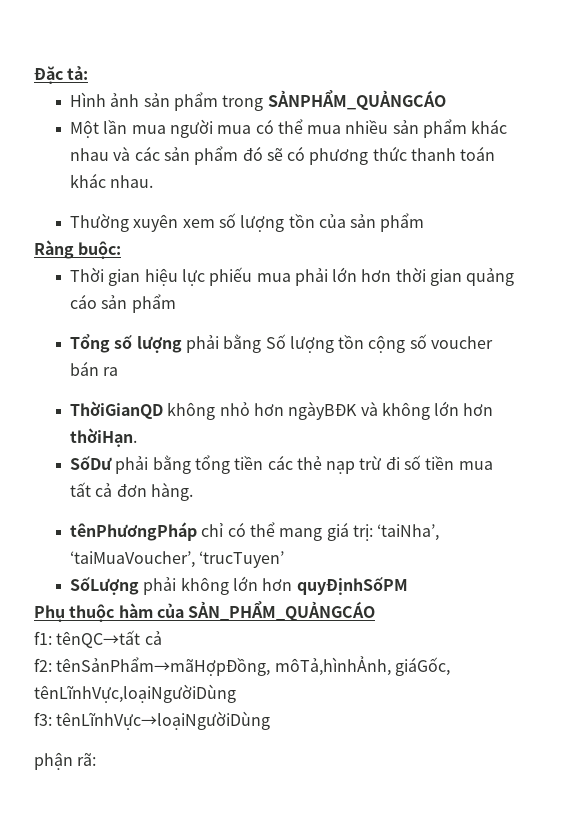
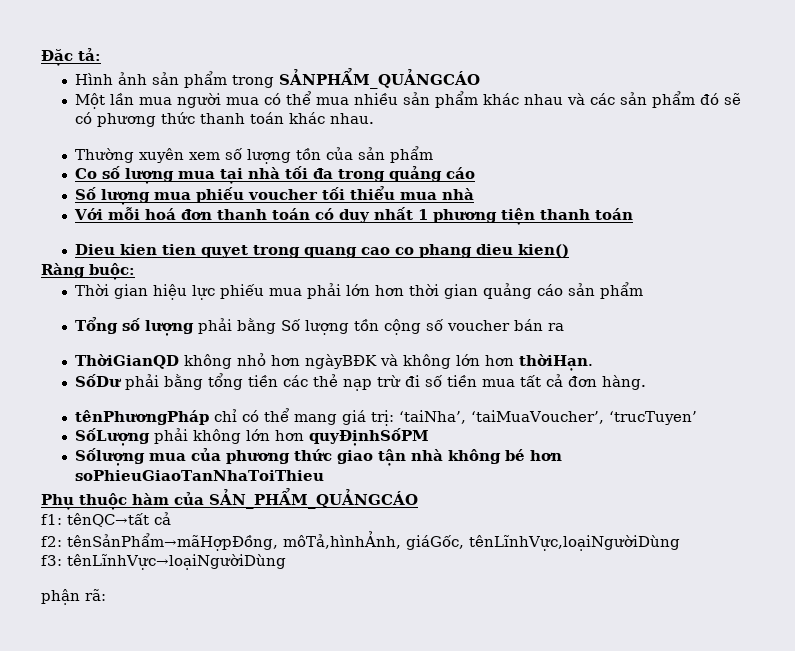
+ Co số lượng mua tại nhà tối đa trong quảng cáo
+ Số lượng mua phiếu voucher tối thiểu mua nhà
+ Với mỗi hoá đơn thanh toán có duy nhất 1 phương tiện thanh toán
+ Dieu kien tien quyet trong quang cao co phang dieu kien()
+ Sốlượng mua của phương thức giao tận nhà không bé hơn soPhieuGiaoTanNhaToiThieu

